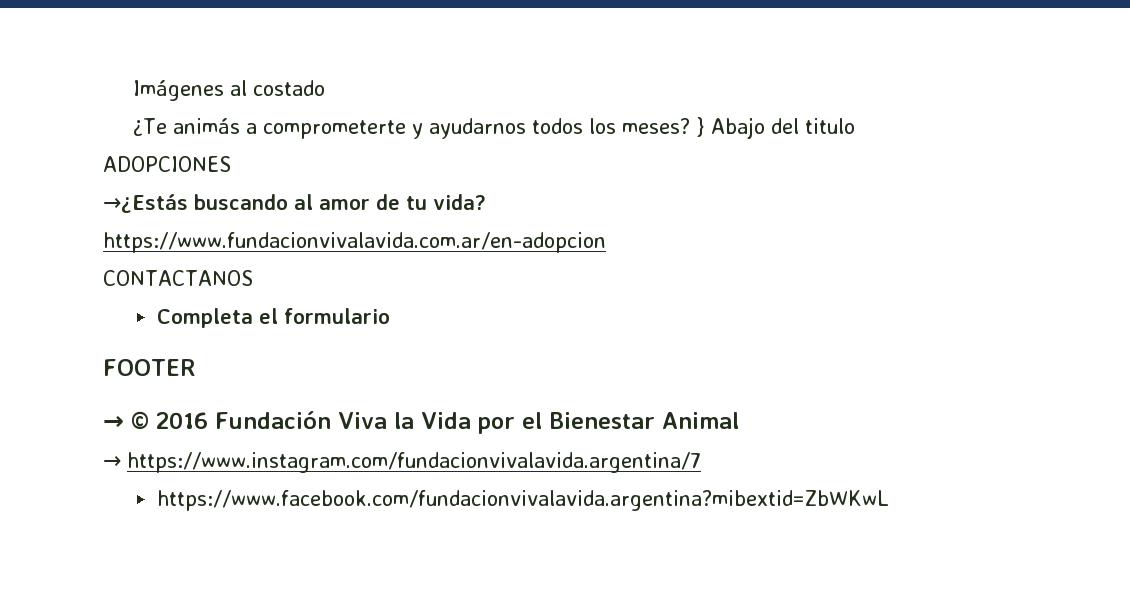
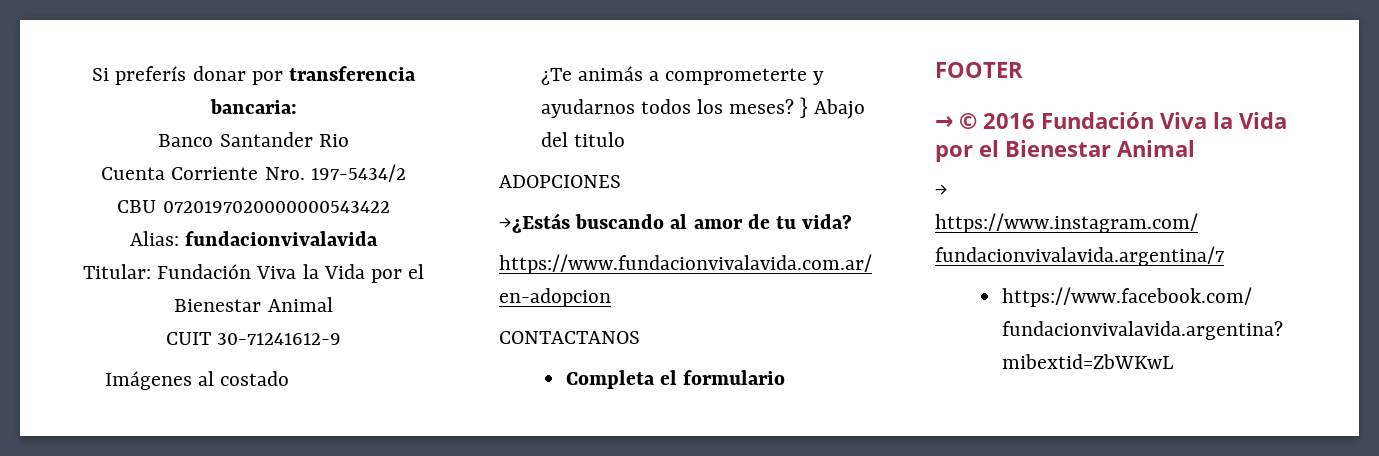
+ Si preferís donar por transferencia bancaria:
+ Banco Santander Rio
+ Cuenta Corriente Nro. 197-5434/2
+ CBU 0720197020000000543422
+ Alias: fundacionvivalavida
+ Titular: Fundación Viva la Vida por el Bienestar Animal
+ CUIT 30-71241612-9

